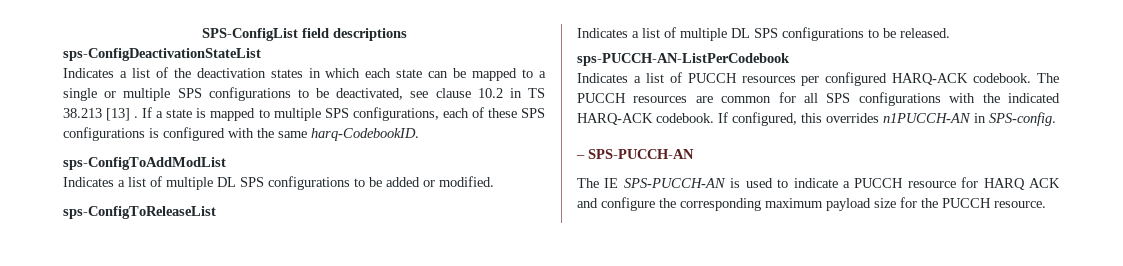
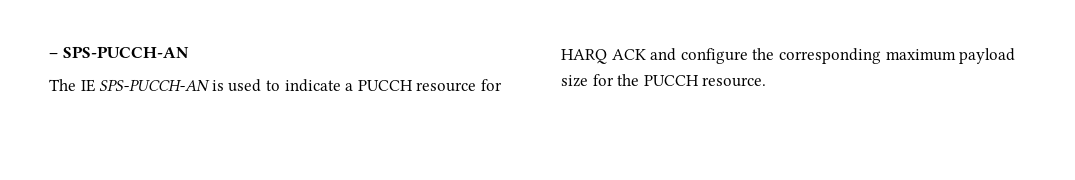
- SPS-ConfigList field descriptions
- sps-ConfigDeactivationStateList
- Indicates a list of the deactivation states in which each state can be mapped to a single or multiple SPS configurations to be deactivated, see clause 10.2 in TS 38.213 [13] . If a state is mapped to multiple SPS configurations, each of these SPS configurations is configured with the same harq-CodebookID.
- sps-ConfigToAddModList
- Indicates a list of multiple DL SPS configurations to be added or modified.
- sps-ConfigToReleaseList
- Indicates a list of multiple DL SPS configurations to be released.
- sps-PUCCH-AN-ListPerCodebook
- Indicates a list of PUCCH resources per configured HARQ-ACK codebook. The PUCCH resources are common for all SPS configurations with the indicated HARQ-ACK codebook. If configured, this overrides n1PUCCH-AN in SPS-config.

